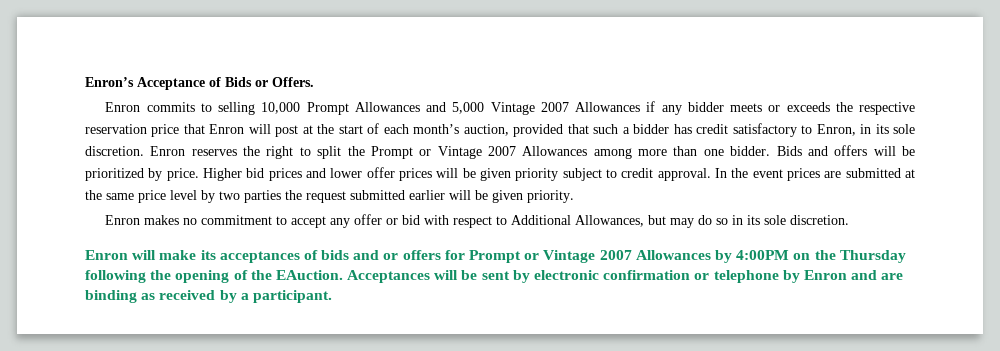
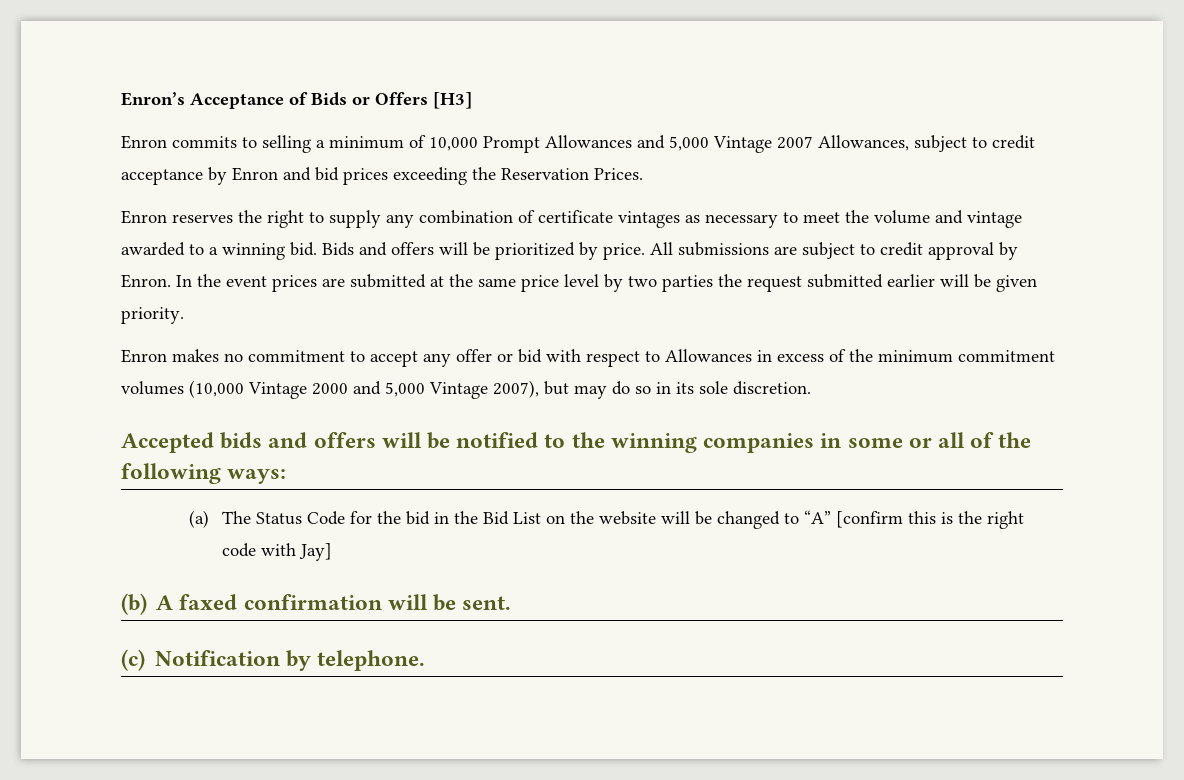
- Enron’s Acceptance of Bids or Offers.
+ Enron’s Acceptance of Bids or Offers [H3]
- Enron commits to selling 10,000 Prompt Allowances and 5,000 Vintage 2007 Allowances if any bidder meets or exceeds the respective reservation price that Enron will post at the start of each month’s auction, provided that such a bidder has credit satisfactory to Enron, in its sole discretion. Enron reserves the right to split the Prompt or Vintage 2007 Allowances among more than one bidder.
+ Enron commits to selling a minimum of 10,000 Prompt Allowances and 5,000 Vintage 2007 Allowances, subject to credit acceptance by Enron and bid prices exceeding the Reservation Prices.
+ Enron reserves the right to supply any combination of certificate vintages as necessary to meet the volume and vintage awarded to a winning bid.
- Higher bid prices and lower offer prices will be given priority subject to credit approval.
+ All submissions are subject to credit approval by Enron.
- Enron makes no commitment to accept any offer or bid with respect to Additional Allowances, but may do so in its sole discretion.
+ Enron makes no commitment to accept any offer or bid with respect to Allowances in excess of the minimum commitment volumes (10,000 Vintage 2000 and 5,000 Vintage 2007), but may do so in its sole discretion.
- Enron will make its acceptances of bids and or offers for Prompt or Vintage 2007 Allowances by 4:00PM on the Thursday following the opening of the EAuction. Acceptances will be sent by electronic confirmation or telephone by Enron and are binding as received by a participant.
+ Accepted bids and offers will be notified to the winning companies in some or all of the following ways:
+ (a) The Status Code for the bid in the Bid List on the website will be changed to “A” [confirm this is the right code with Jay]
+ (b) A faxed confirmation will be sent.
+ (c) Notification by telephone.

